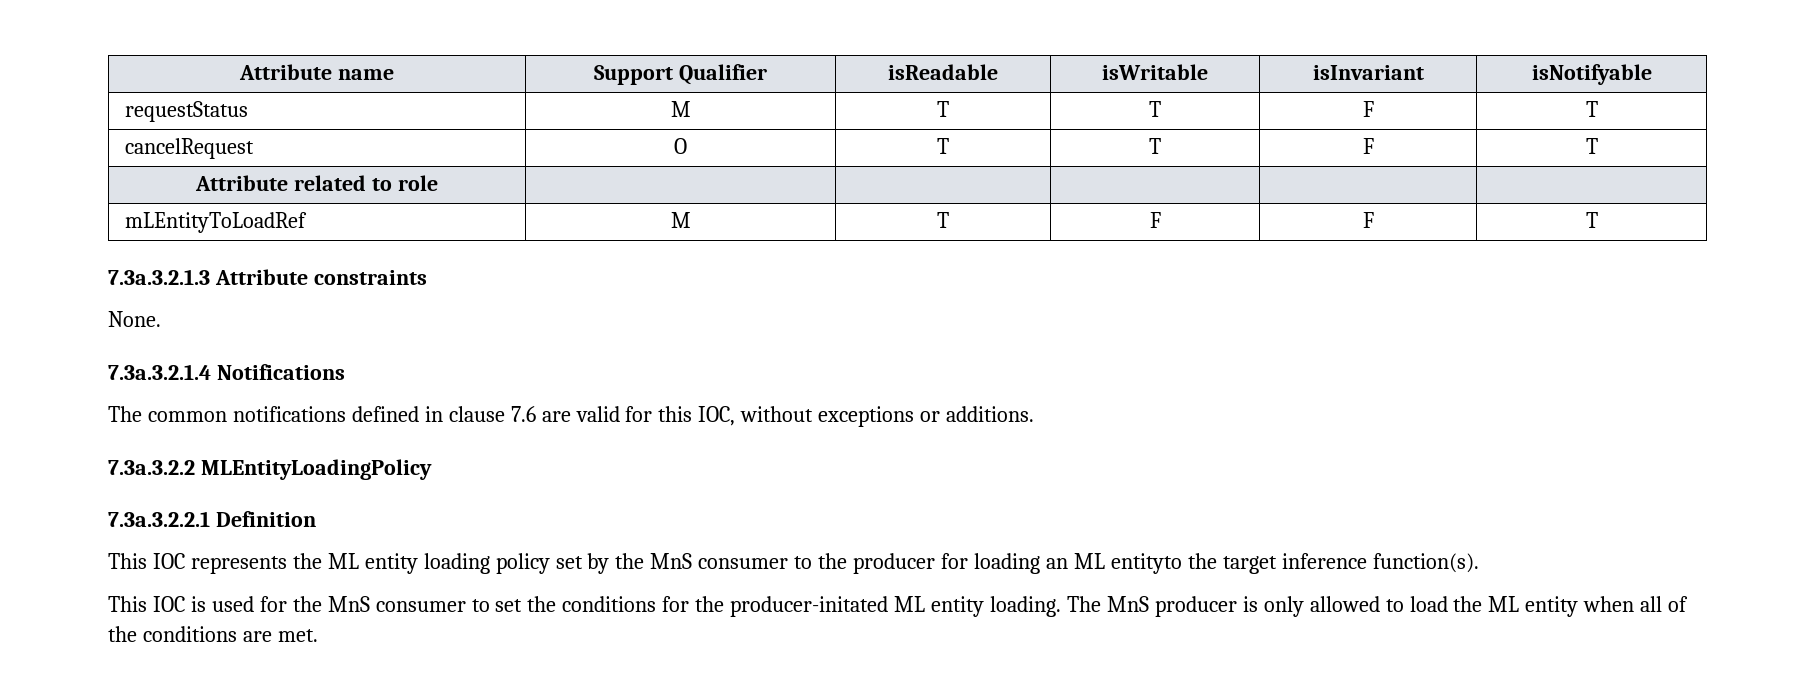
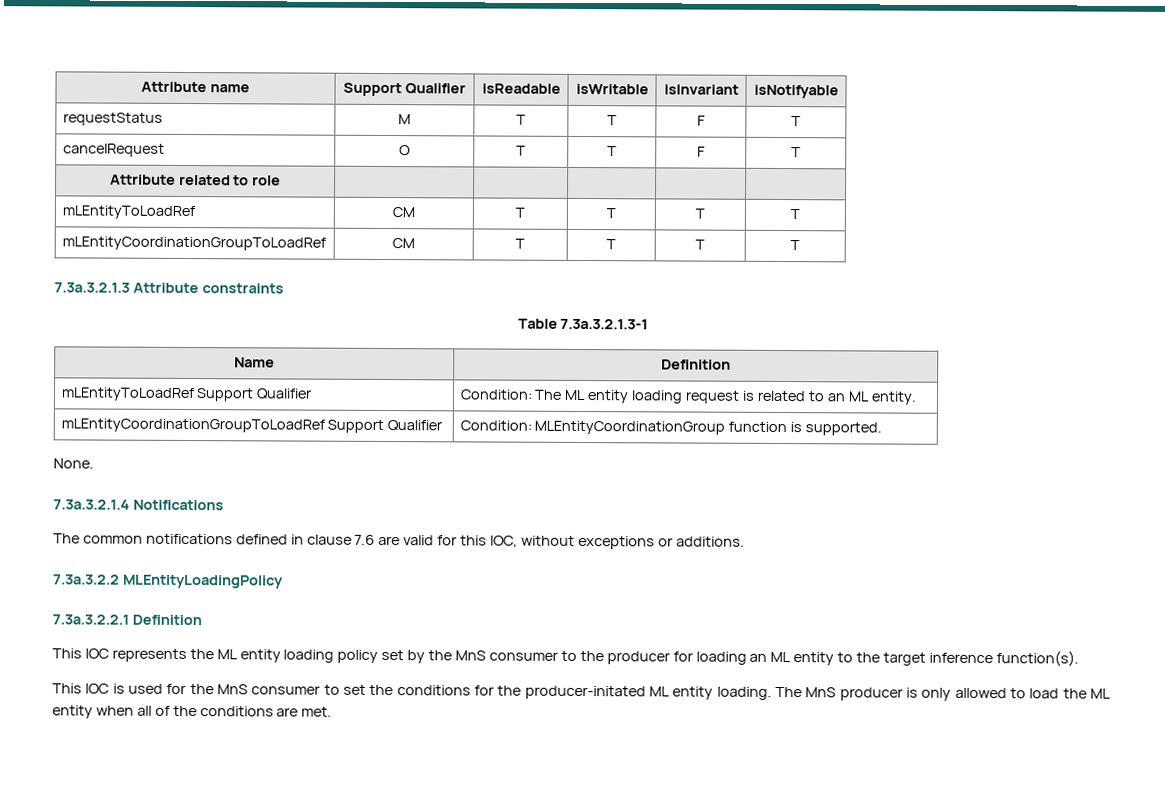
- mLEntityToLoadRef | M | T | F | F | T
+ mLEntityToLoadRef | CM | T | T | T | T
+ mLEntityCoordinationGroupToLoadRef | CM | T | T | T | T
  7.3a.3.2.1.3 Attribute constraints
+ Table 7.3a.3.2.1.3-1
+ Name | Definition
+ mLEntityToLoadRef Support Qualifier | Condition: The ML entity loading request is related to an ML entity.
+ mLEntityCoordinationGroupToLoadRef Support Qualifier | Condition: MLEntityCoordinationGroup function is supported.
- This IOC represents the ML entity loading policy set by the MnS consumer to the producer for loading an ML entityto the target inference function(s).
+ This IOC represents the ML entity loading policy set by the MnS consumer to the producer for loading an ML entity to the target inference function(s).

